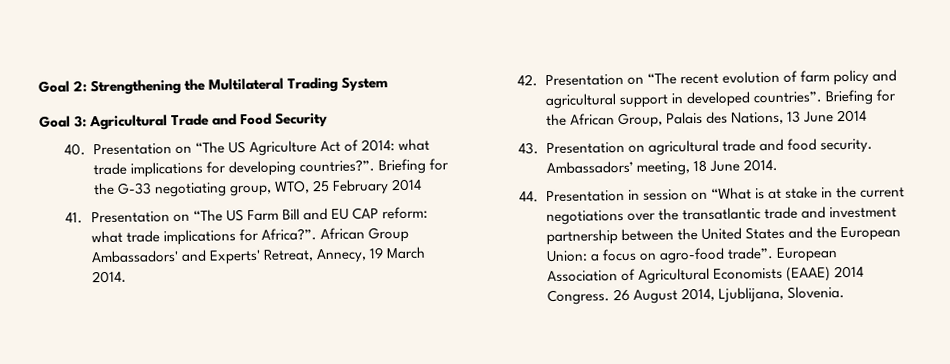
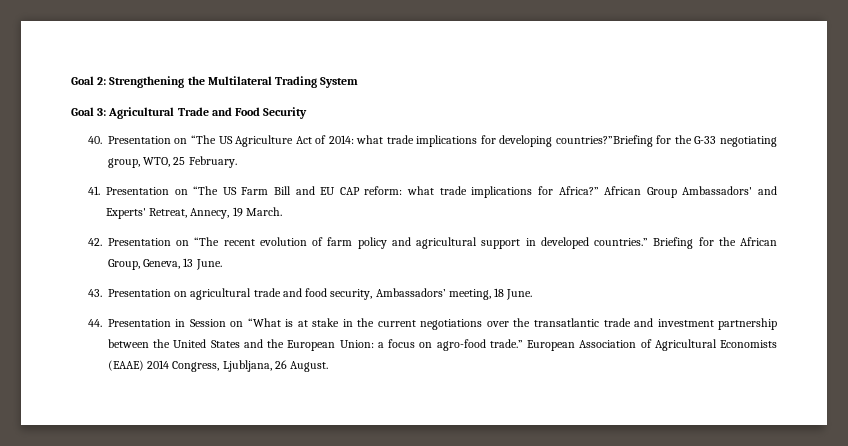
- 40. Presentation on “The US Agriculture Act of 2014: what trade implications for developing countries?”. Briefing for the G-33 negotiating group, WTO, 25 February 2014
+ 40. Presentation on “The US Agriculture Act of 2014: what trade implications for developing countries?”Briefing for the G-33 negotiating group, WTO, 25 February.
- 41. Presentation on “The US Farm Bill and EU CAP reform: what trade implications for Africa?”.
+ 41. Presentation on “The US Farm Bill and EU CAP reform: what trade implications for Africa?”
- African Group Ambassadors' and Experts' Retreat, Annecy, 19 March 2014.
+ African Group Ambassadors' and Experts' Retreat, Annecy, 19 March.
- 42. Presentation on “The recent evolution of farm policy and agricultural support in developed countries”.
+ 42. Presentation on “The recent evolution of farm policy and agricultural support in developed countries.”
- Briefing for the African Group, Palais des Nations, 13 June 2014
+ Briefing for the African Group, Geneva, 13 June.
- 43. Presentation on agricultural trade and food security. Ambassadors’ meeting, 18 June 2014.
+ 43. Presentation on agricultural trade and food security, Ambassadors’ meeting, 18 June.
- 44. Presentation in session on “What is at stake in the current negotiations over the transatlantic trade and investment partnership between the United States and the European Union: a focus on agro-food trade”.
+ 44. Presentation in Session on “What is at stake in the current negotiations over the transatlantic trade and investment partnership between the United States and the European Union: a focus on agro-food trade.”
- European Association of Agricultural Economists (EAAE) 2014 Congress. 26 August 2014, Ljublijana, Slovenia.
+ European Association of Agricultural Economists (EAAE) 2014 Congress, Ljubljana, 26 August.

